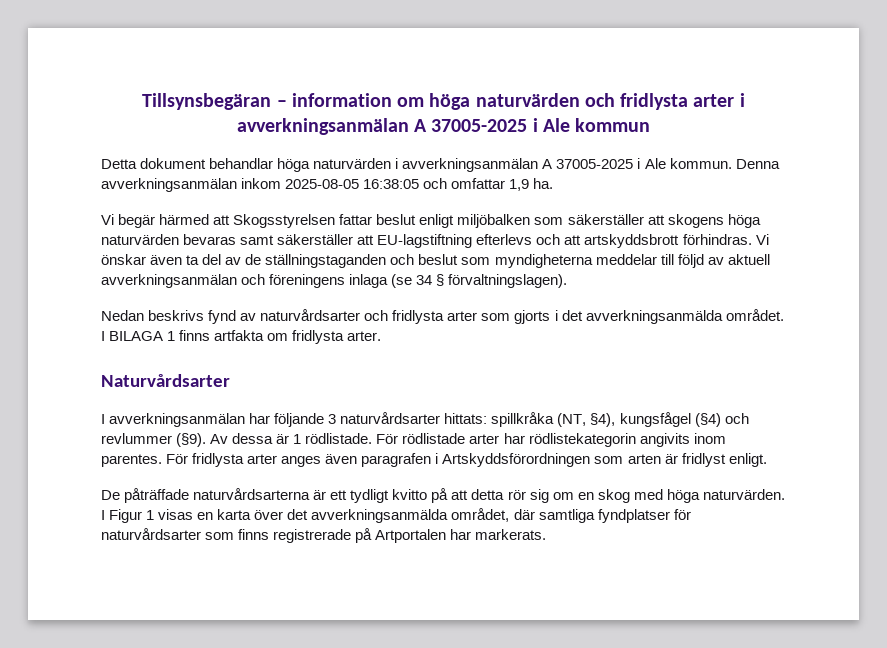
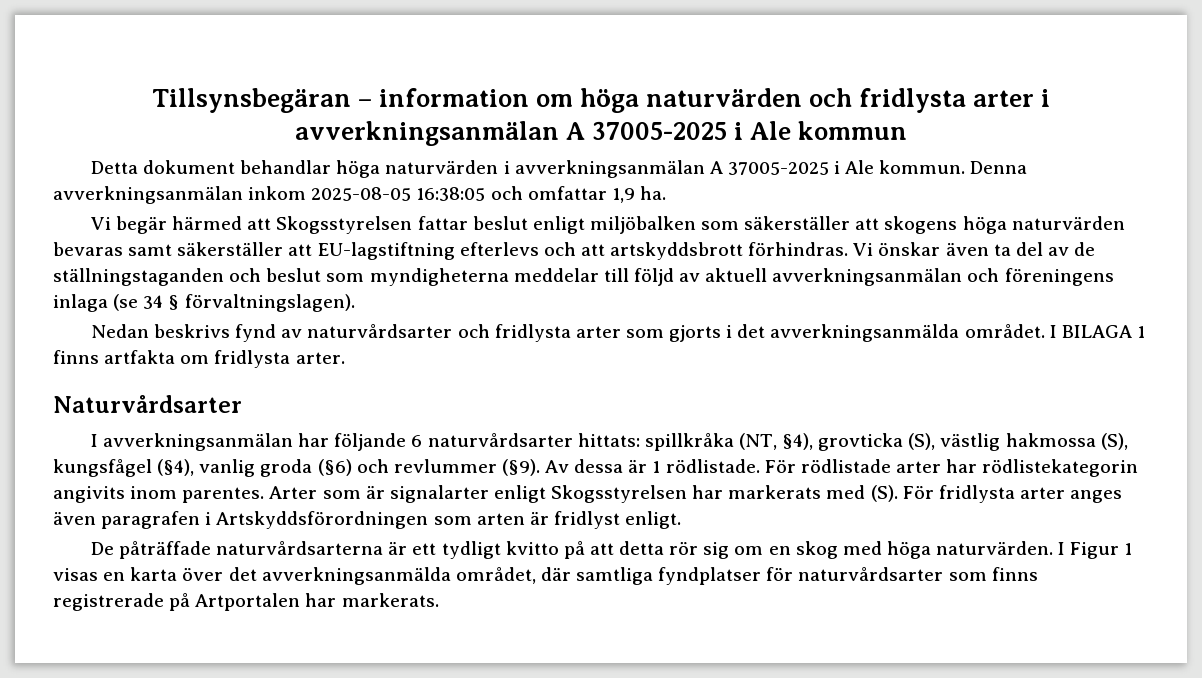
- I avverkningsanmälan har följande 3 naturvårdsarter hittats: spillkråka (NT, §4), kungsfågel (§4) och revlummer (§9).
+ I avverkningsanmälan har följande 6 naturvårdsarter hittats: spillkråka (NT, §4), grovticka (S), västlig hakmossa (S), kungsfågel (§4), vanlig groda (§6) och revlummer (§9).
- För fridlysta arter anges även paragrafen i Artskyddsförordningen som arten är fridlyst enligt.
+ Arter som är signalarter enligt Skogsstyrelsen har markerats med (S). För fridlysta arter anges även paragrafen i Artskyddsförordningen som arten är fridlyst enligt.

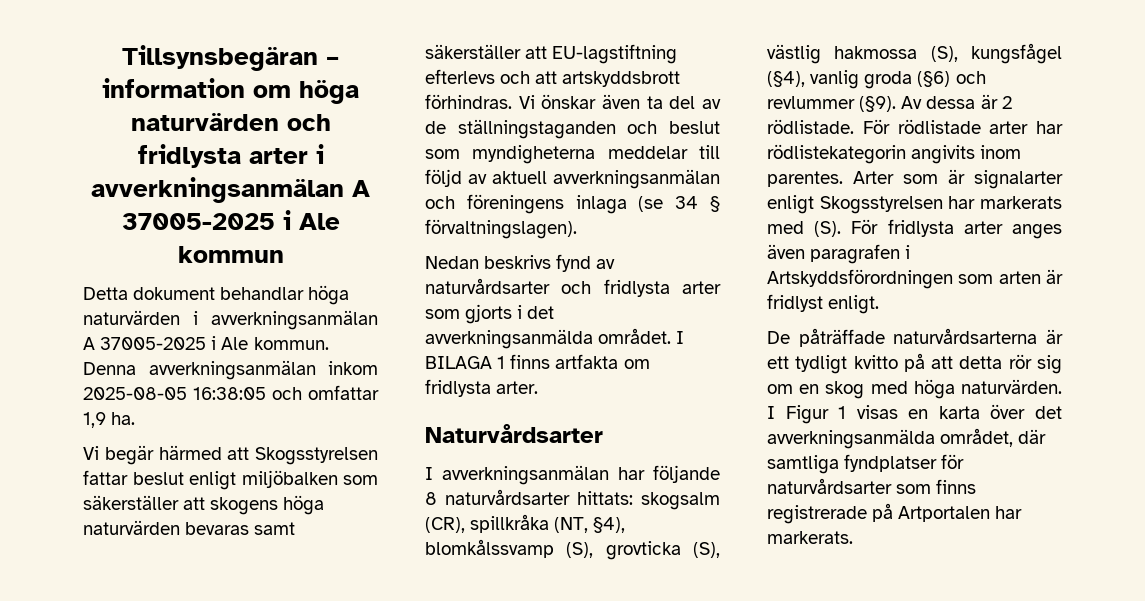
- I avverkningsanmälan har följande 6 naturvårdsarter hittats: spillkråka (NT, §4), grovticka (S), västlig hakmossa (S), kungsfågel (§4), vanlig groda (§6) och revlummer (§9).
+ I avverkningsanmälan har följande 8 naturvårdsarter hittats: skogsalm (CR), spillkråka (NT, §4), blomkålssvamp (S), grovticka (S), västlig hakmossa (S), kungsfågel (§4), vanlig groda (§6) och revlummer (§9).
- Av dessa är 1 rödlistade.
+ Av dessa är 2 rödlistade.

